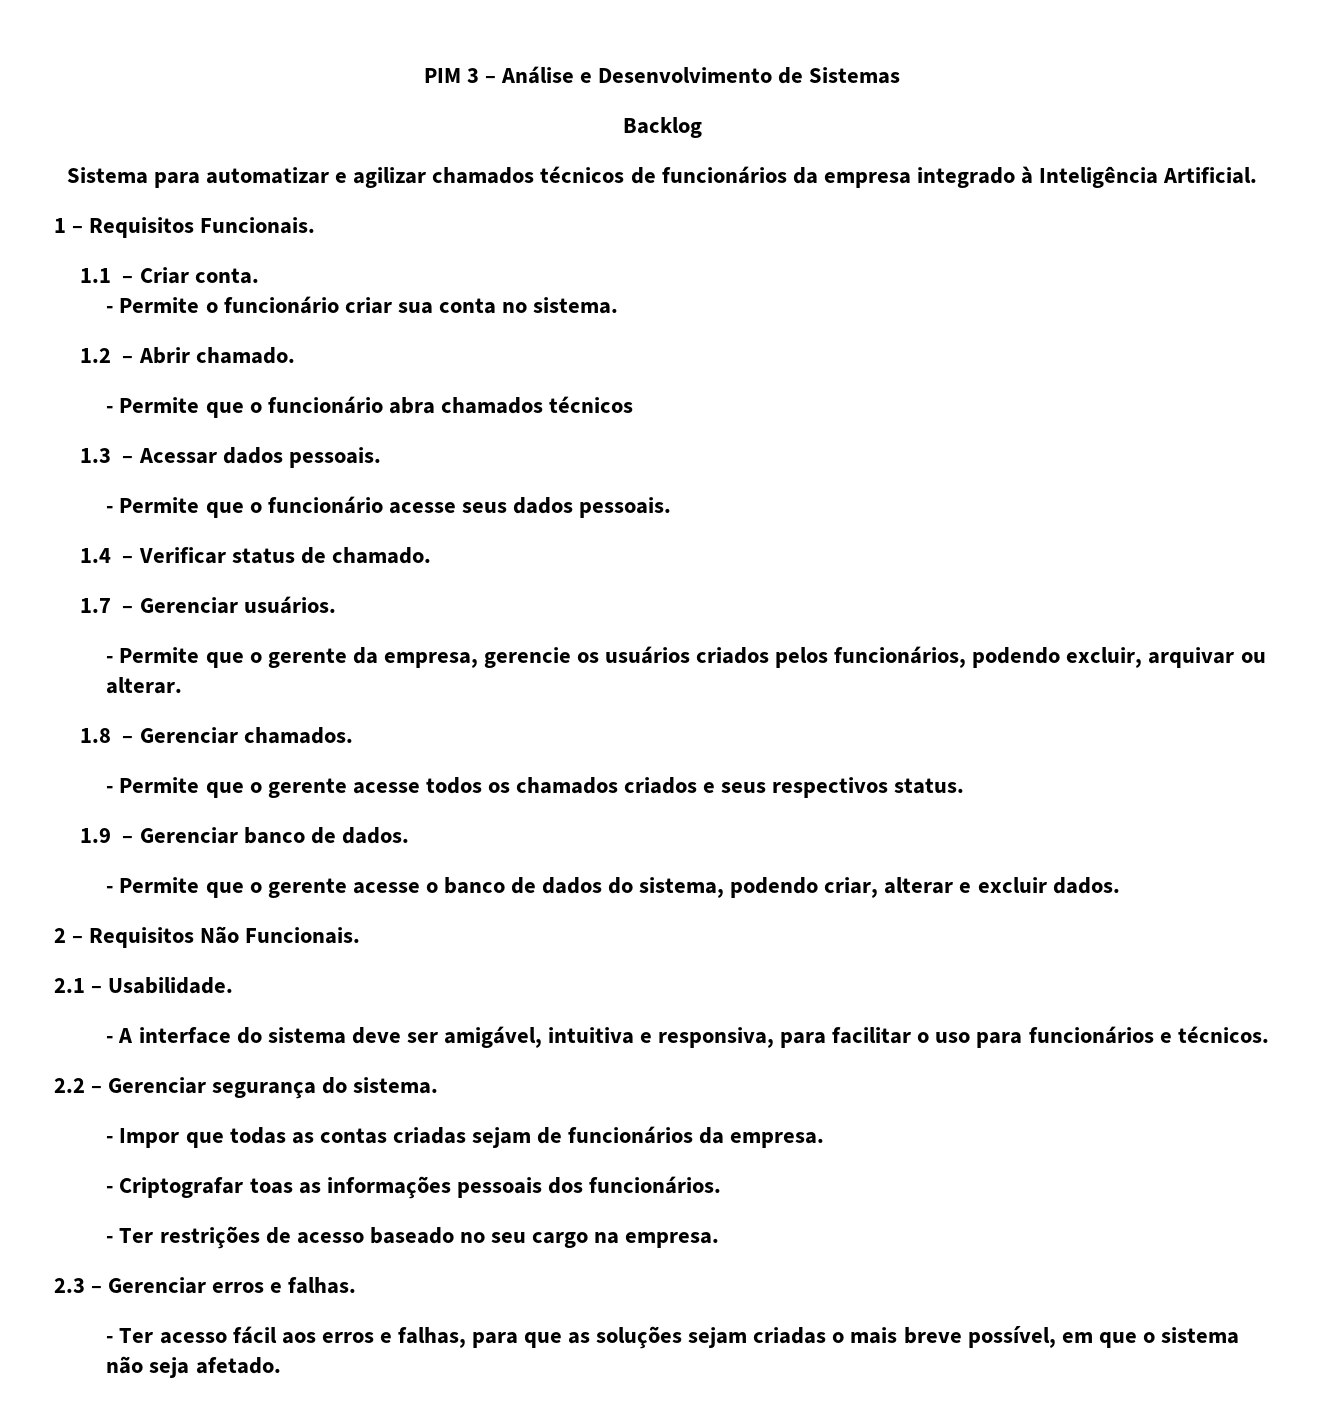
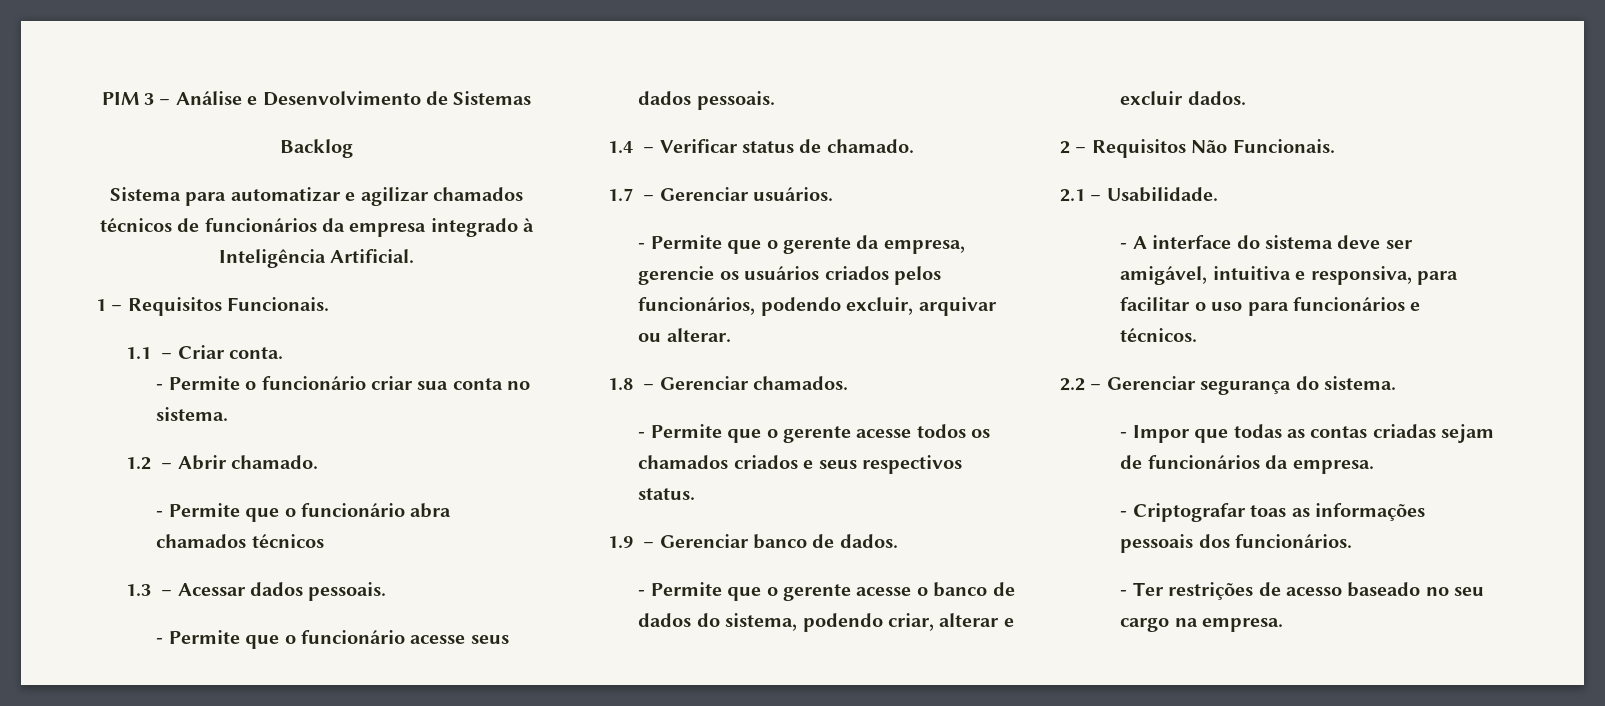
- 2.3 – Gerenciar erros e falhas.
- - Ter acesso fácil aos erros e falhas, para que as soluções sejam criadas o mais breve possível, em que o sistema não seja afetado.

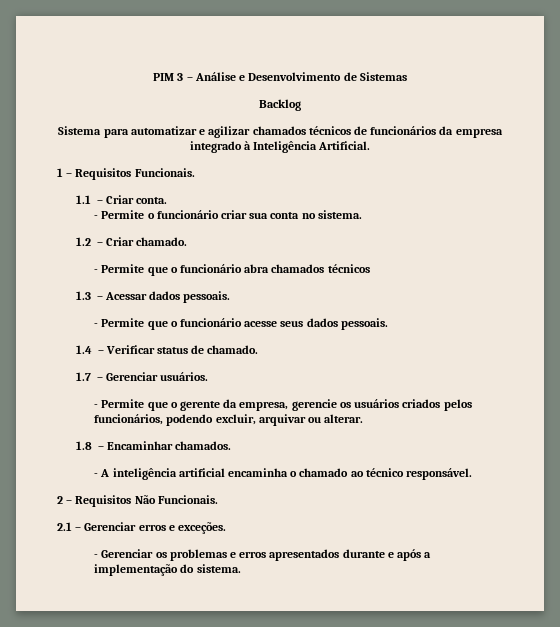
- 1.2 – Abrir chamado.
+ 1.2 – Criar chamado.
- 1.8 – Gerenciar chamados.
+ 1.8 – Encaminhar chamados.
- - Permite que o gerente acesse todos os chamados criados e seus respectivos status.
- 1.9 – Gerenciar banco de dados.
- - Permite que o gerente acesse o banco de dados do sistema, podendo criar, alterar e excluir dados.
+ - A inteligência artificial encaminha o chamado ao técnico responsável.
- 2.1 – Usabilidade.
- - A interface do sistema deve ser amigável, intuitiva e responsiva, para facilitar o uso para funcionários e técnicos.
- 2.2 – Gerenciar segurança do sistema.
- - Impor que todas as contas criadas sejam de funcionários da empresa.
- - Criptografar toas as informações pessoais dos funcionários.
- - Ter restrições de acesso baseado no seu cargo na empresa.
+ 2.1 – Gerenciar erros e exceções.
+ - Gerenciar os problemas e erros apresentados durante e após a implementação do sistema.

